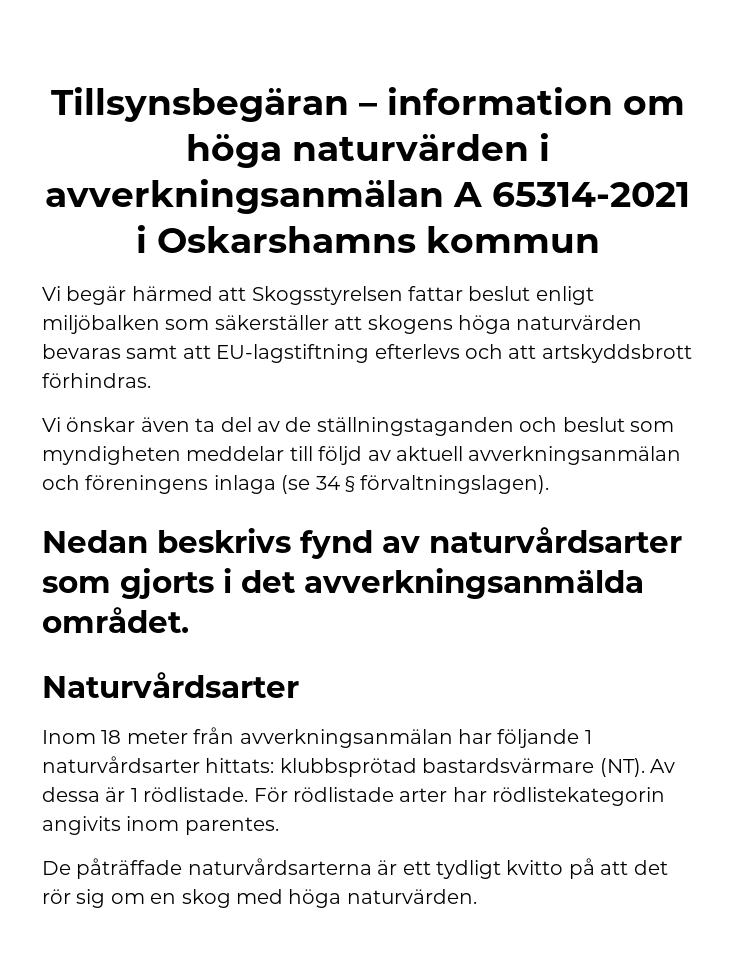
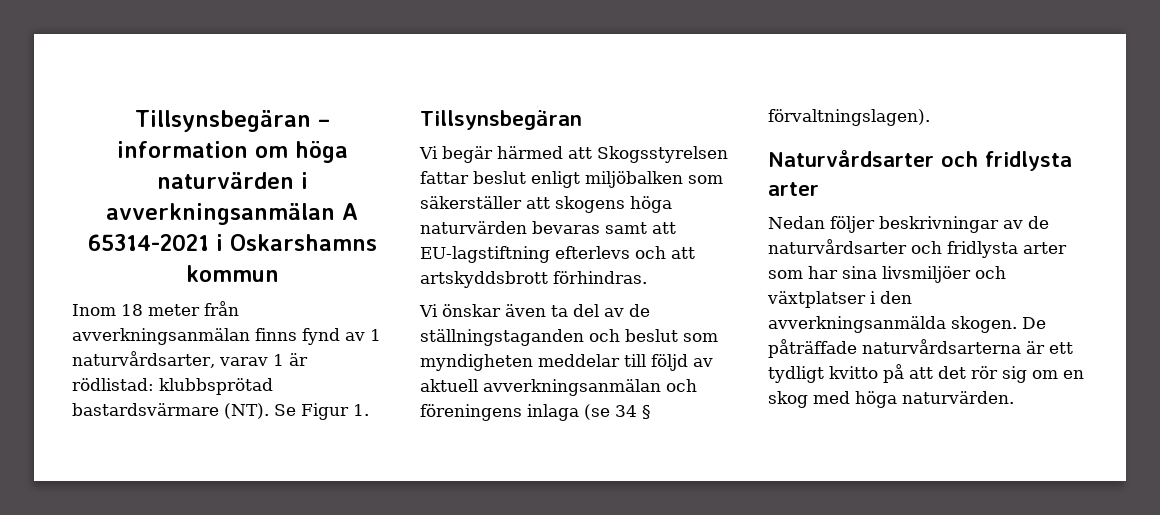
+ Inom 18 meter från avverkningsanmälan finns fynd av 1 naturvårdsarter, varav 1 är rödlistad: klubbsprötad bastardsvärmare (NT). Se Figur 1.
+ Tillsynsbegäran
- Nedan beskrivs fynd av naturvårdsarter som gjorts i det avverkningsanmälda området.
- Naturvårdsarter
- Inom 18 meter från avverkningsanmälan har följande 1 naturvårdsarter hittats: klubbsprötad bastardsvärmare (NT). Av dessa är 1 rödlistade. För rödlistade arter har rödlistekategorin angivits inom parentes.
- De påträffade naturvårdsarterna är ett tydligt kvitto på att det rör sig om en skog med höga naturvärden.
+ Naturvårdsarter och fridlysta arter
+ Nedan följer beskrivningar av de naturvårdsarter och fridlysta arter som har sina livsmiljöer och växtplatser i den avverkningsanmälda skogen. De påträffade naturvårdsarterna är ett tydligt kvitto på att det rör sig om en skog med höga naturvärden.

